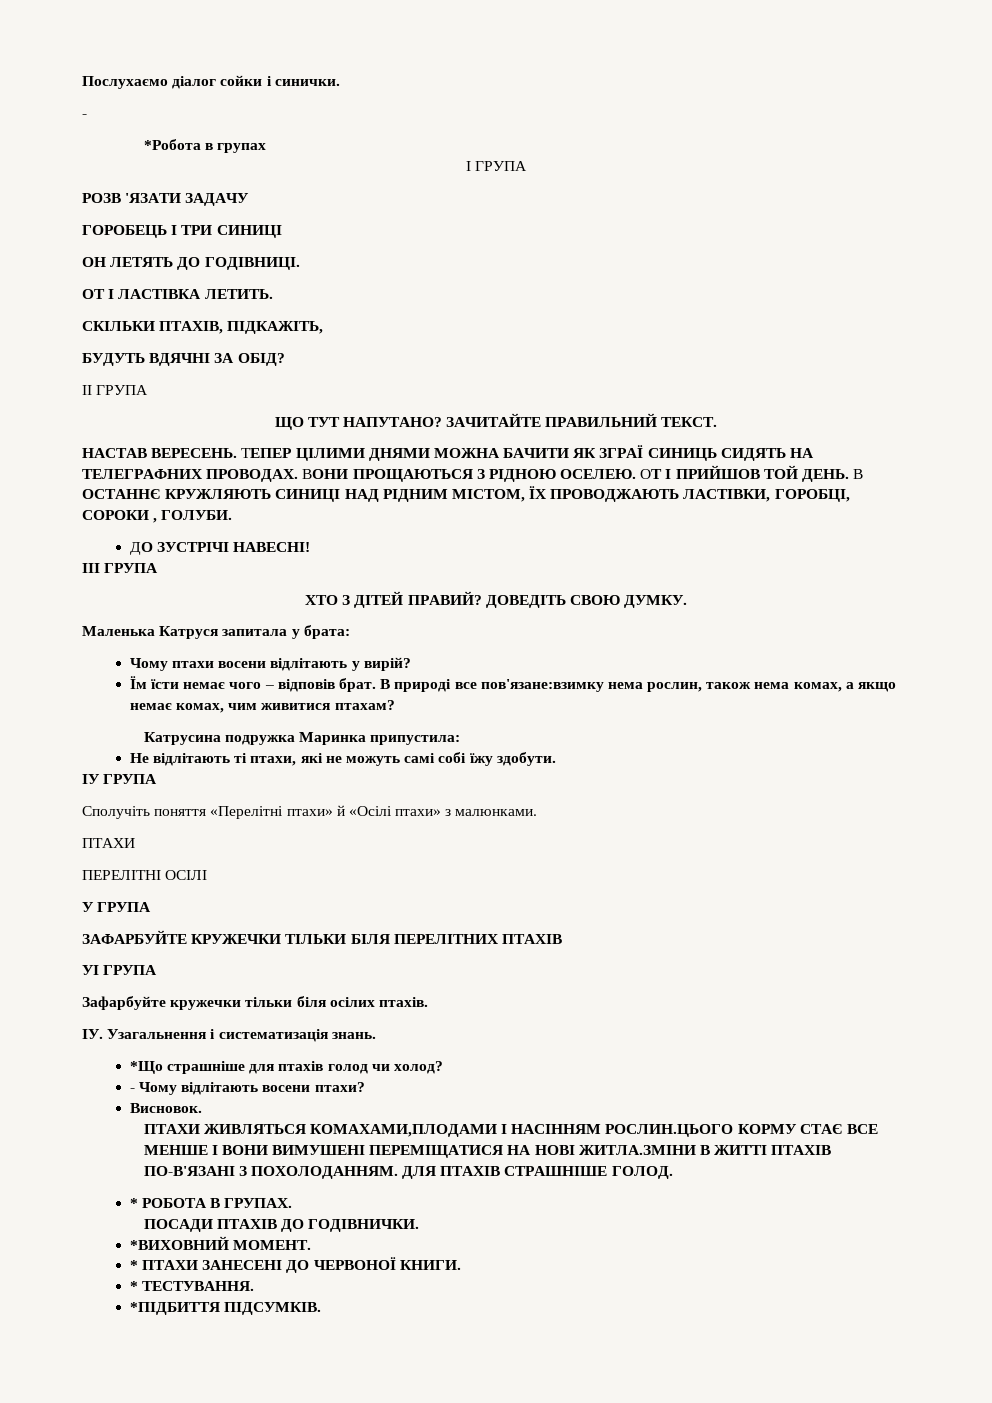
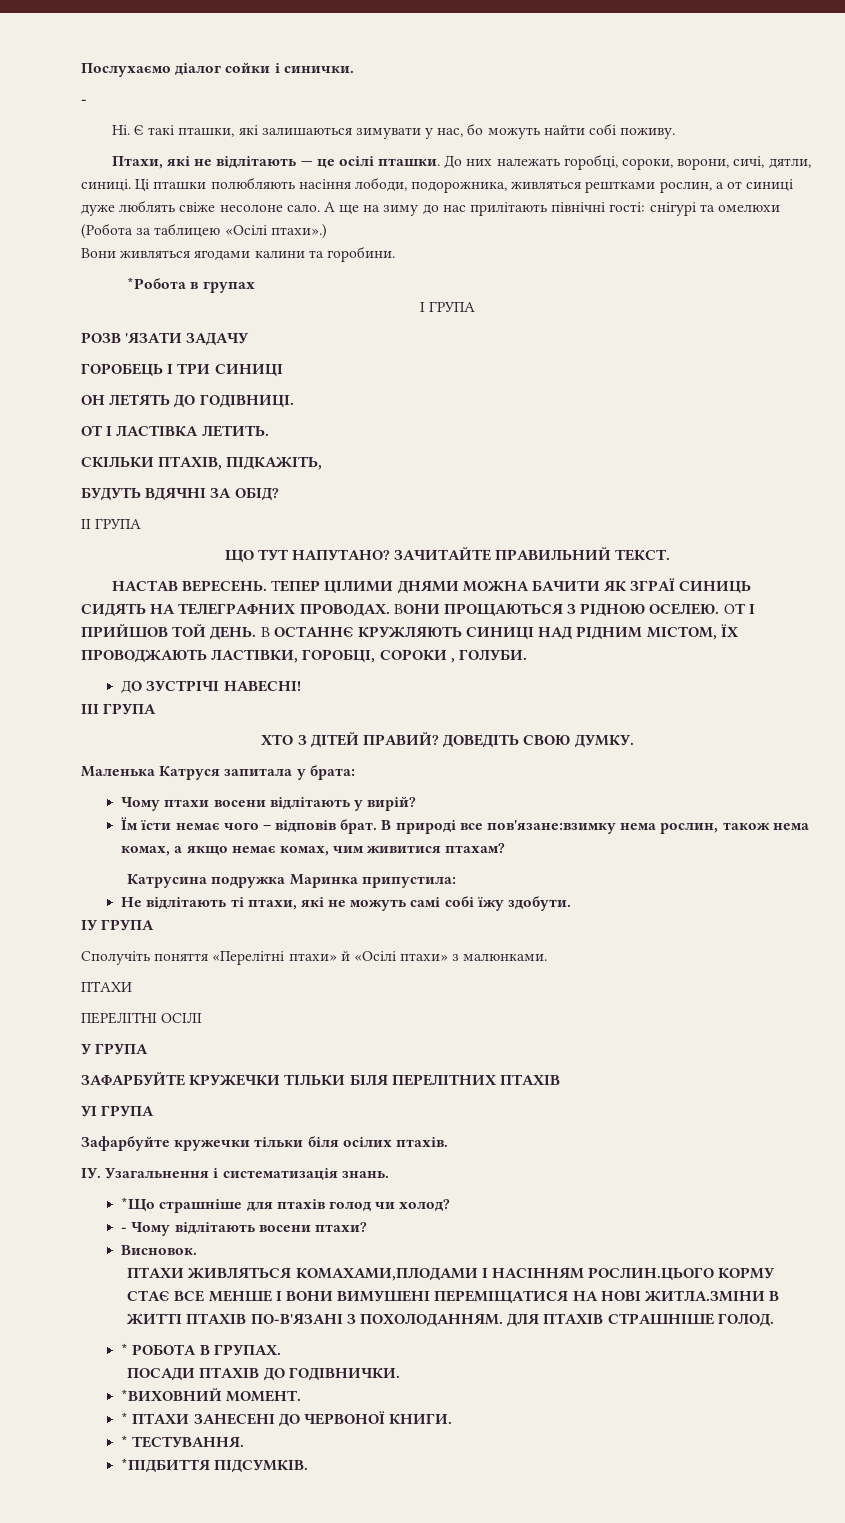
+ Ні. Є такі пташки, які залишаються зимувати у нас, бо можуть найти собі поживу.
+ Птахи, які не відлітають — це осілі пташки. До них належать горобці, сороки, ворони, сичі, дятли, синиці. Ці пташки полюбляють насіння лободи, подорожника, живляться рештками рослин, а от синиці дуже люблять свіже несолоне сало. А ще на зиму до нас прилітають північні гості: снігурі та омелюхи (Робота за таблицею «Осілі птахи».)
+ Вони живляться ягодами калини та горобини.

